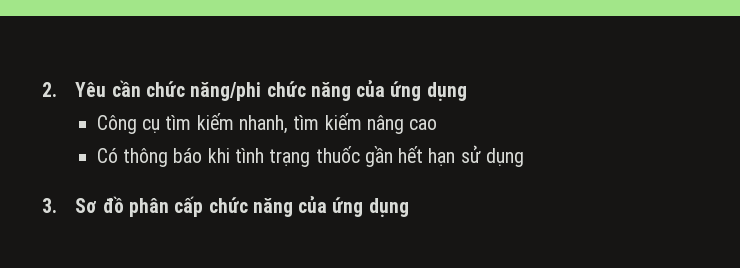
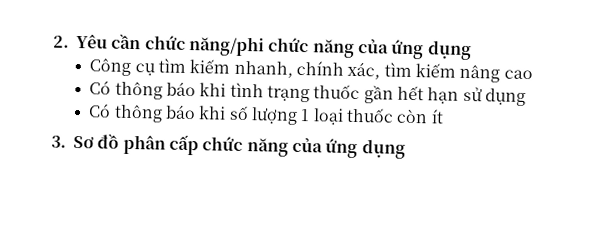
- Công cụ tìm kiếm nhanh, tìm kiếm nâng cao
+ Công cụ tìm kiếm nhanh, chính xác, tìm kiếm nâng cao
+ Có thông báo khi số lượng 1 loại thuốc còn ít

